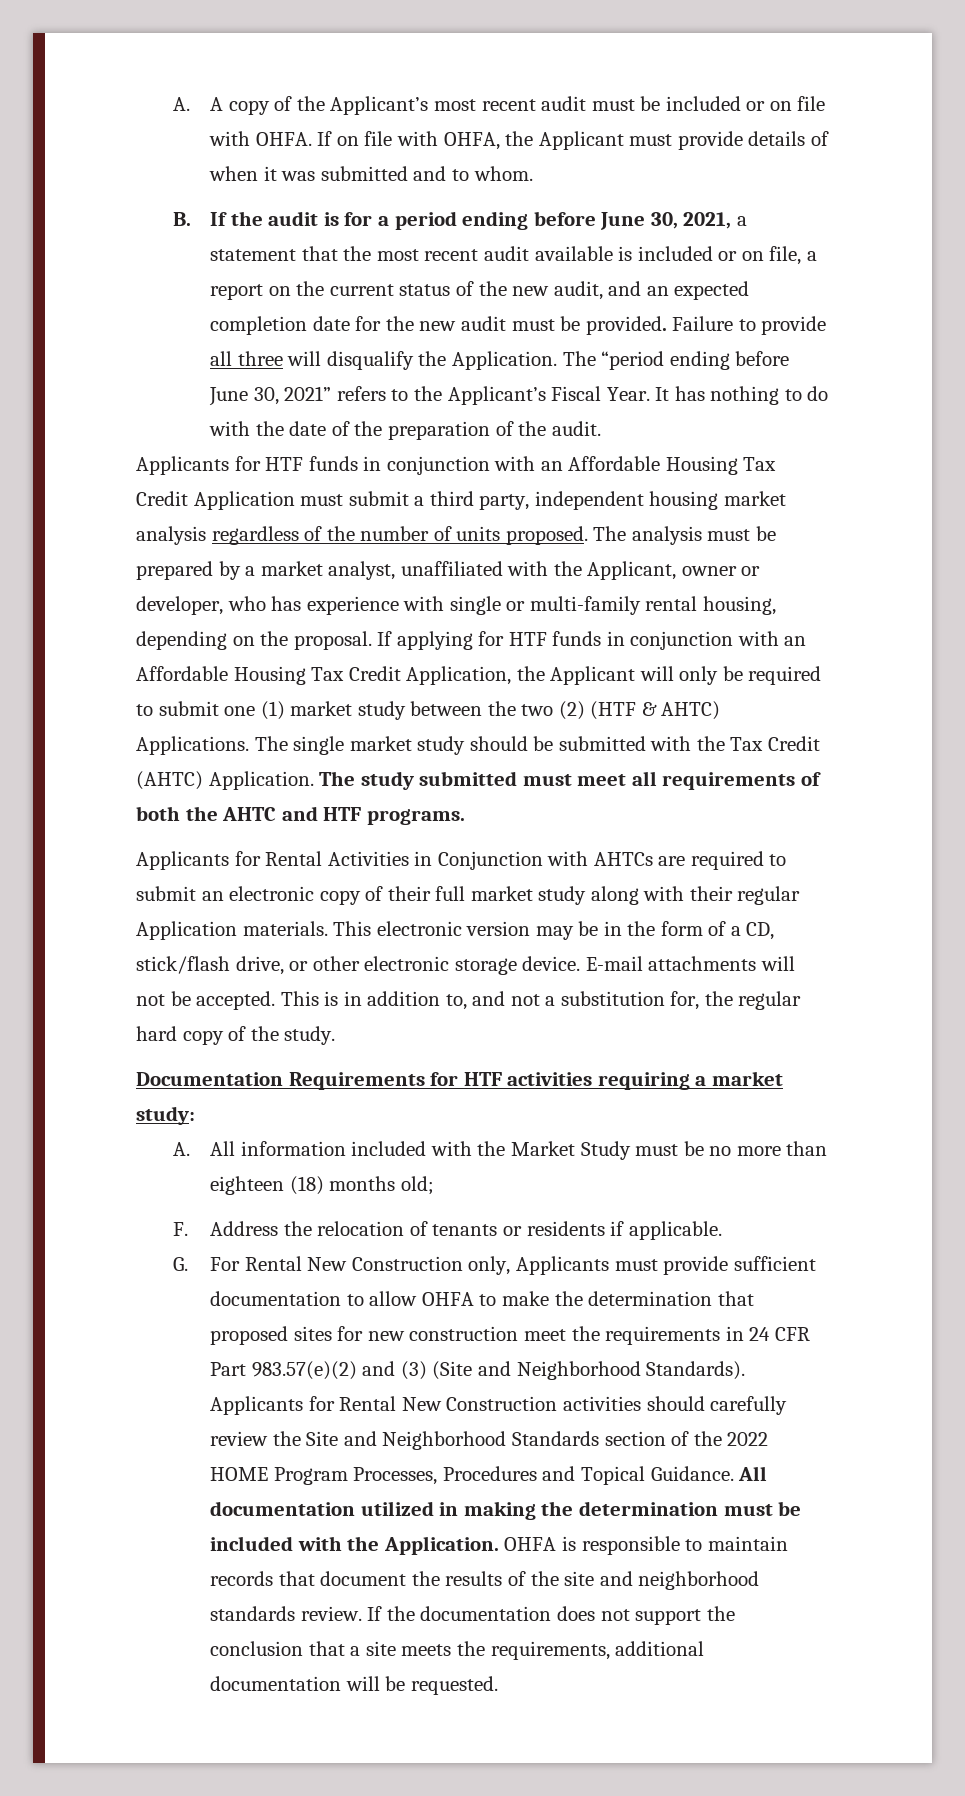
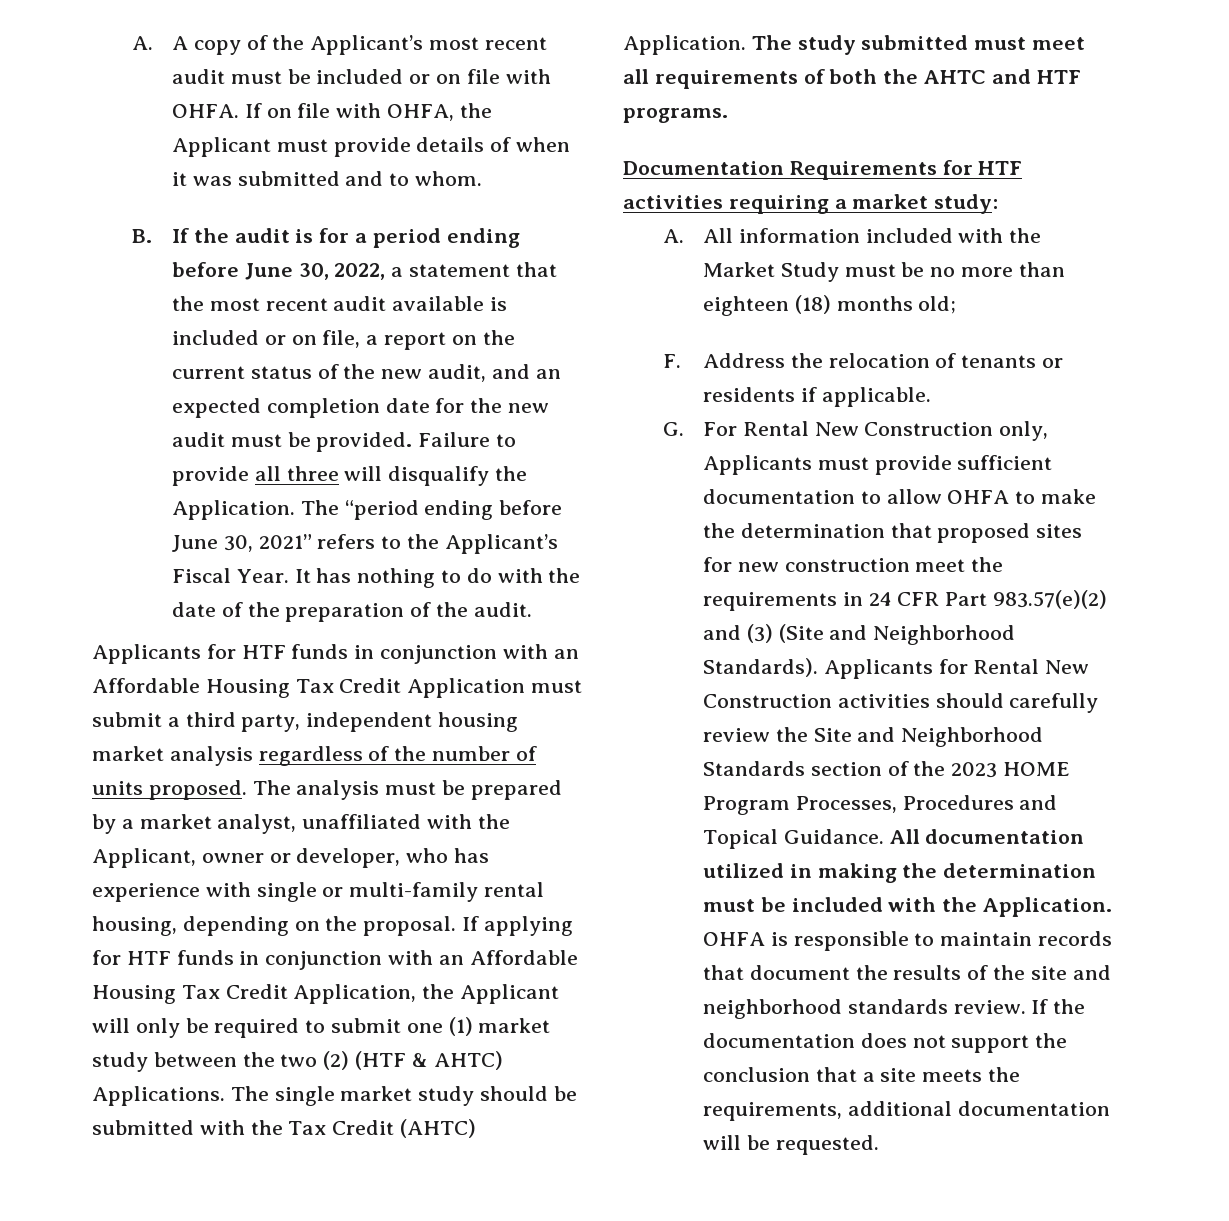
- B. If the audit is for a period ending before June 30, 2021, a statement that the most recent audit available is included or on file, a report on the current status of the new audit, and an expected completion date for the new audit must be provided.
+ B. If the audit is for a period ending before June 30, 2022, a statement that the most recent audit available is included or on file, a report on the current status of the new audit, and an expected completion date for the new audit must be provided.
- Applicants for Rental Activities in Conjunction with AHTCs are required to submit an electronic copy of their full market study along with their regular Application materials. This electronic version may be in the form of a CD, stick/flash drive, or other electronic storage device. E-mail attachments will not be accepted. This is in addition to, and not a substitution for, the regular hard copy of the study.
- Applicants for Rental New Construction activities should carefully review the Site and Neighborhood Standards section of the 2022 HOME Program Processes, Procedures and Topical Guidance.
+ Applicants for Rental New Construction activities should carefully review the Site and Neighborhood Standards section of the 2023 HOME Program Processes, Procedures and Topical Guidance.

